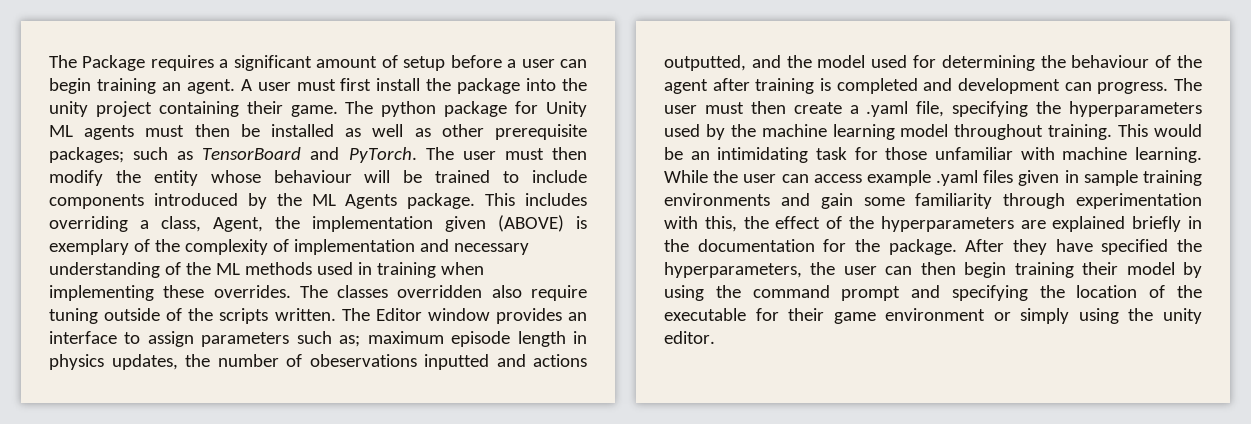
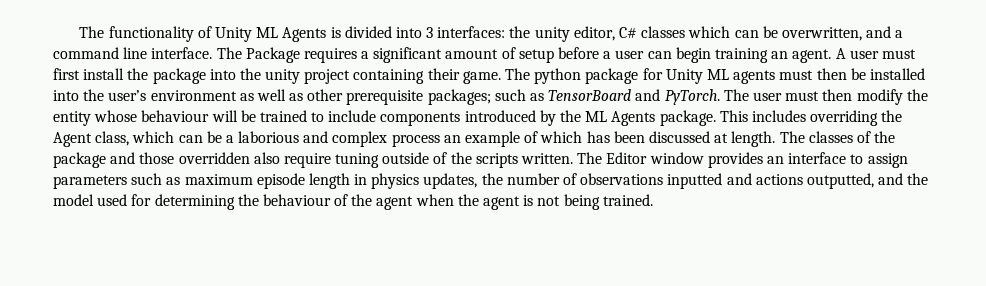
- The Package requires a significant amount of setup before a user can begin training an agent.
+ The functionality of Unity ML Agents is divided into 3 interfaces: the unity editor, C# classes which can be overwritten, and a command line interface. The Package requires a significant amount of setup before a user can begin training an agent.
- The python package for Unity ML agents must then be installed as well as other prerequisite packages; such as TensorBoard and PyTorch.
+ The python package for Unity ML agents must then be installed into the user’s environment as well as other prerequisite packages; such as TensorBoard and PyTorch.
- This includes overriding a class, Agent, the implementation given (ABOVE) is exemplary of the complexity of implementation and necessary understanding of the ML methods used in training when implementing these overrides. The classes overridden also require tuning outside of the scripts written.
+ This includes overriding the Agent class, which can be a laborious and complex process an example of which has been discussed at length. The classes of the package and those overridden also require tuning outside of the scripts written.
- The Editor window provides an interface to assign parameters such as; maximum episode length in physics updates, the number of obeservations inputted and actions outputted, and the model used for determining the behaviour of the agent after training is completed and development can progress. The user must then create a .yaml file, specifying the hyperparameters used by the machine learning model throughout training. This would be an intimidating task for those unfamiliar with machine learning. While the user can access example .yaml files given in sample training environments and gain some familiarity through experimentation with this, the effect of the hyperparameters are explained briefly in the documentation for the package. After they have specified the hyperparameters, the user can then begin training their model by using the command prompt and specifying the location of the executable for their game environment or simply using the unity editor.
+ The Editor window provides an interface to assign parameters such as maximum episode length in physics updates, the number of observations inputted and actions outputted, and the model used for determining the behaviour of the agent when the agent is not being trained.

